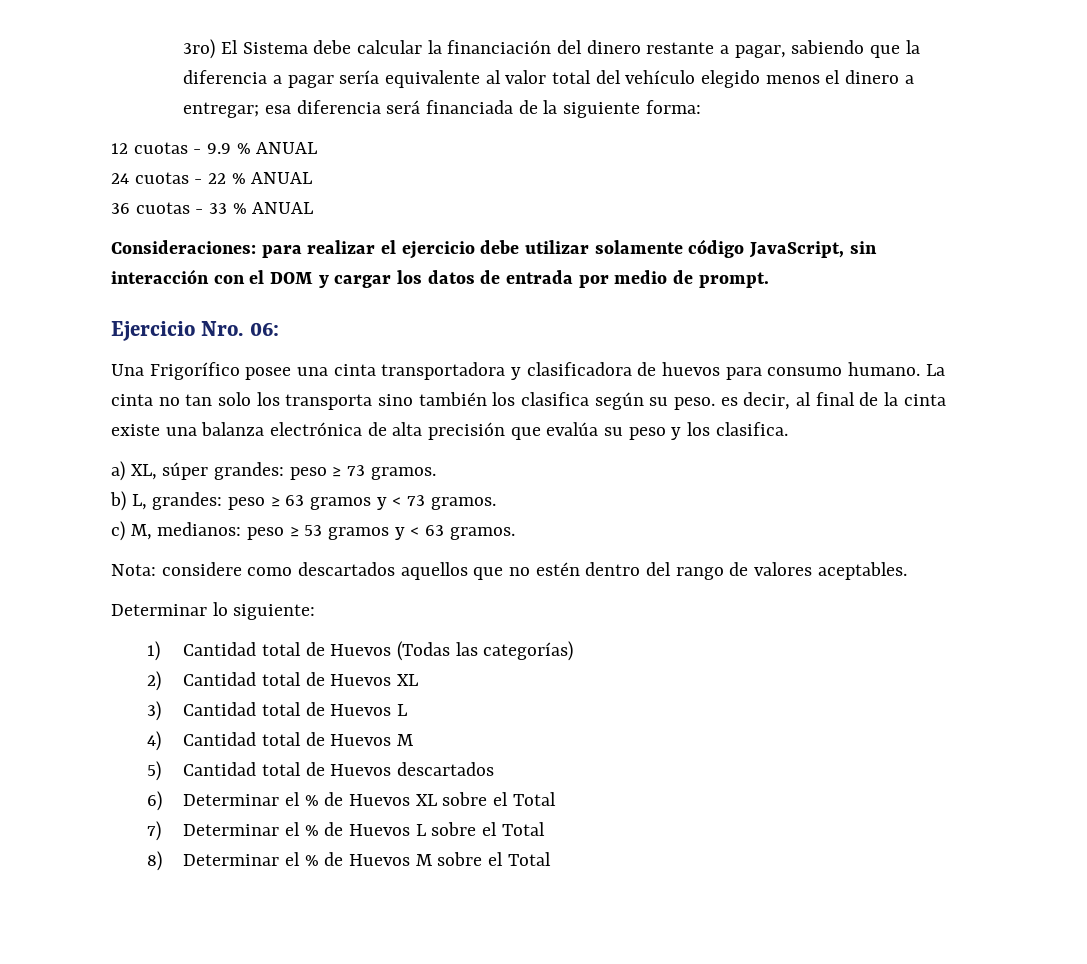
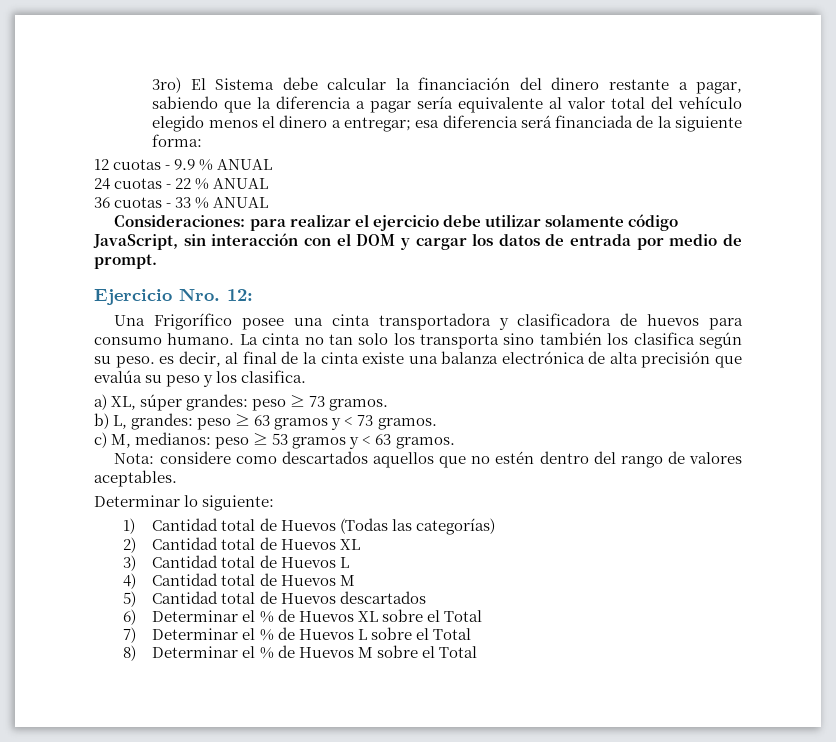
- Ejercicio Nro. 06:
+ Ejercicio Nro. 12:

